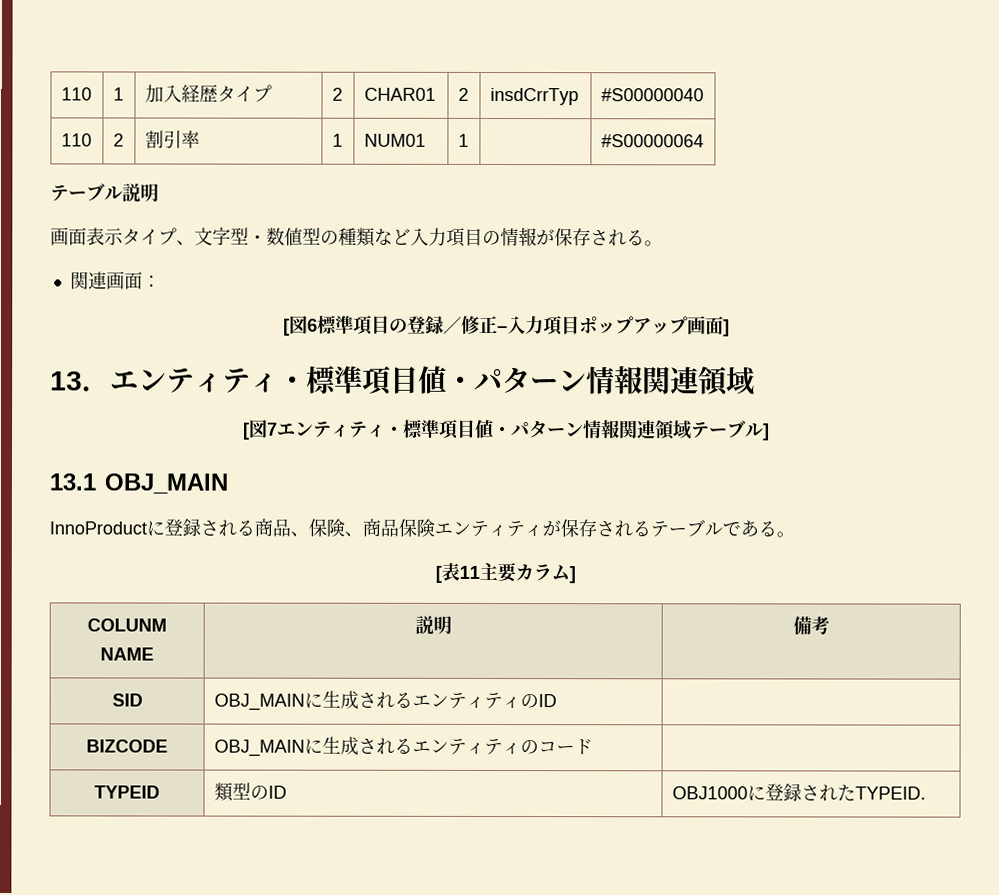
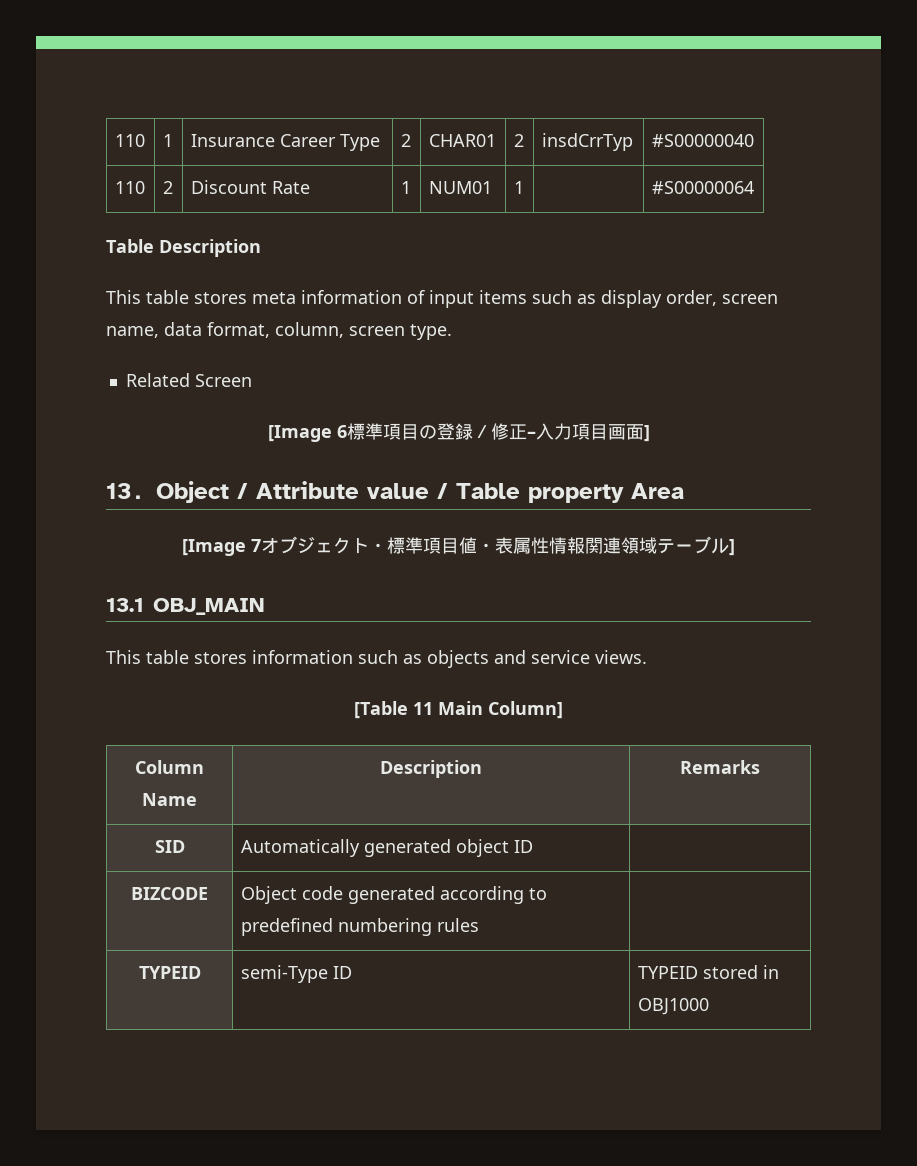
- 110 | 1 | 加入経歴タイプ | 2 | CHAR01 | 2 | insdCrrTyp | #S00000040
+ 110 | 1 | Insurance Career Type | 2 | CHAR01 | 2 | insdCrrTyp | #S00000040
- 110 | 2 | 割引率 | 1 | NUM01 | 1 | | #S00000064
+ 110 | 2 | Discount Rate | 1 | NUM01 | 1 | | #S00000064
- テーブル説明
- 画面表示タイプ、文字型・数値型の種類など入力項目の情報が保存される。
- 関連画面：
- [図6標準項目の登録／修正–入力項目ポップアップ画面]
+ Table Description
+ This table stores meta information of input items such as display order, screen name, data format, column, screen type.
+ Related Screen
+ [Image 6標準項目の登録／修正–入力項目画面]
- 13．エンティティ・標準項目値・パターン情報関連領域
- [図7エンティティ・標準項目値・パターン情報関連領域テーブル]
+ 13．Object / Attribute value / Table property Area
+ [Image 7オブジェクト・標準項目値・表属性情報関連領域テーブル]
- InnoProductに登録される商品、保険、商品保険エンティティが保存されるテーブルである。
- [表11主要カラム]
- COLUNM NAME | 説明 | 備考
- SID | OBJ_MAINに生成されるエンティティのID |
- BIZCODE | OBJ_MAINに生成されるエンティティのコード |
+ This table stores information such as objects and service views.
+ [Table 11 Main Column]
+ Column Name | Description | Remarks
+ SID | Automatically generated object ID |
+ BIZCODE | Object code generated according to predefined numbering rules |
- TYPEID | 類型のID | OBJ1000に登録されたTYPEID.
+ TYPEID | semi-Type ID | TYPEID stored in OBJ1000

